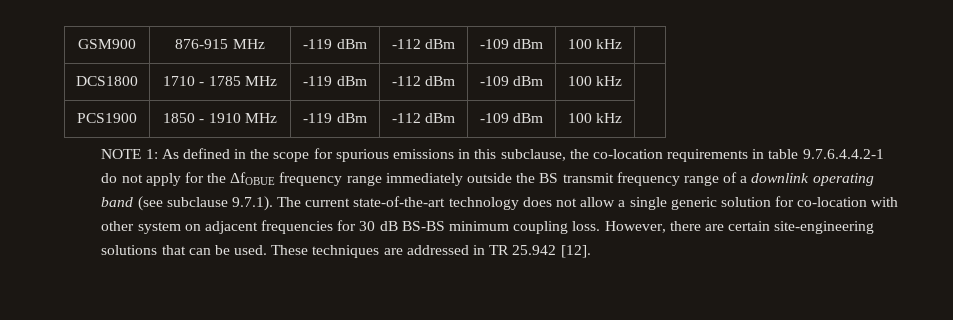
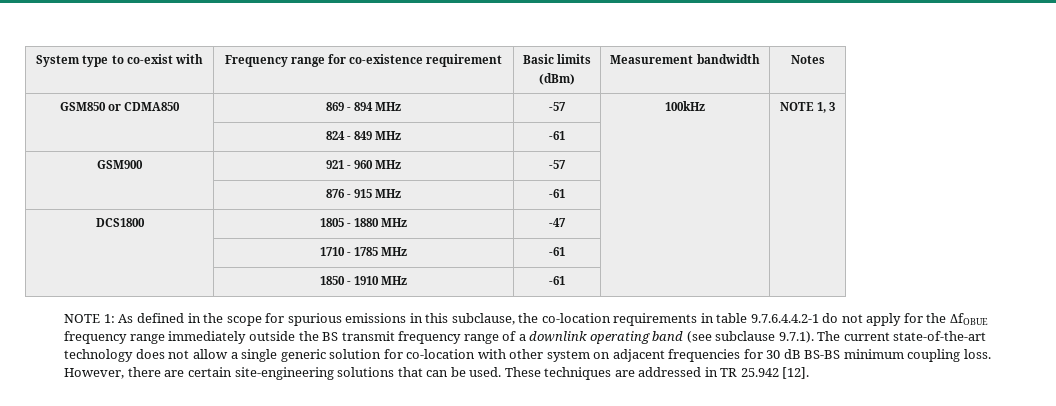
- GSM900 | 876-915 MHz | -119 dBm | -112 dBm | -109 dBm | 100 kHz |
- DCS1800 | 1710 - 1785 MHz | -119 dBm | -112 dBm | -109 dBm | 100 kHz |
- PCS1900 | 1850 - 1910 MHz | -119 dBm | -112 dBm | -109 dBm | 100 kHz |
+ System type to co-exist with | Frequency range for co-existence requirement | Basic limits
+ (dBm) | Measurement bandwidth | Notes
+ GSM850 or CDMA850 | 869 - 894 MHz | -57 | 100kHz | NOTE 1, 3
+ | 824 - 849 MHz | -61 | |
+ GSM900 | 921 - 960 MHz | -57 | |
+ | 876 - 915 MHz | -61 | |
+ DCS1800 | 1805 - 1880 MHz | -47 | |
+ | 1710 - 1785 MHz | -61 | |
+ | 1850 - 1910 MHz | -61 | |

